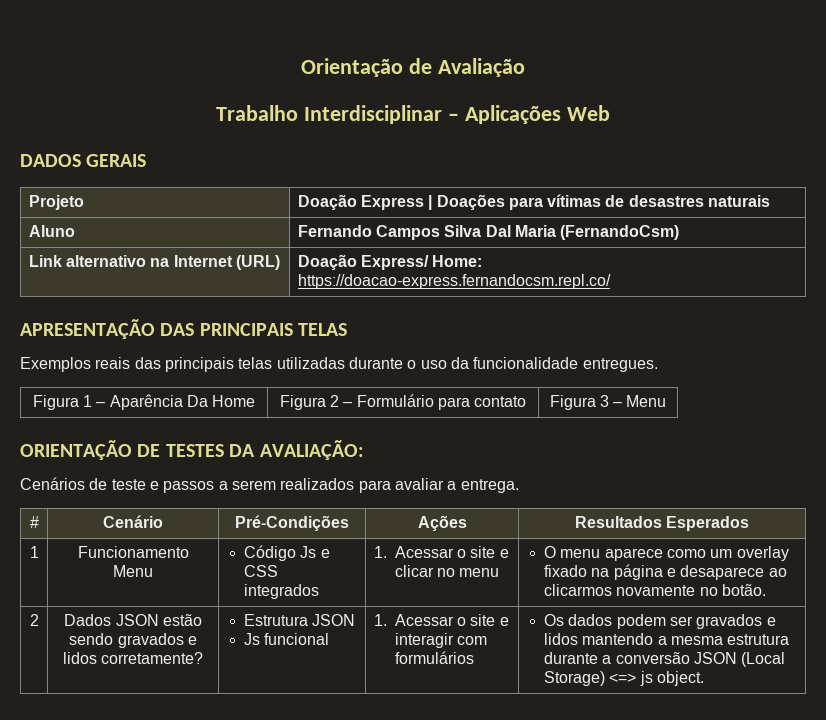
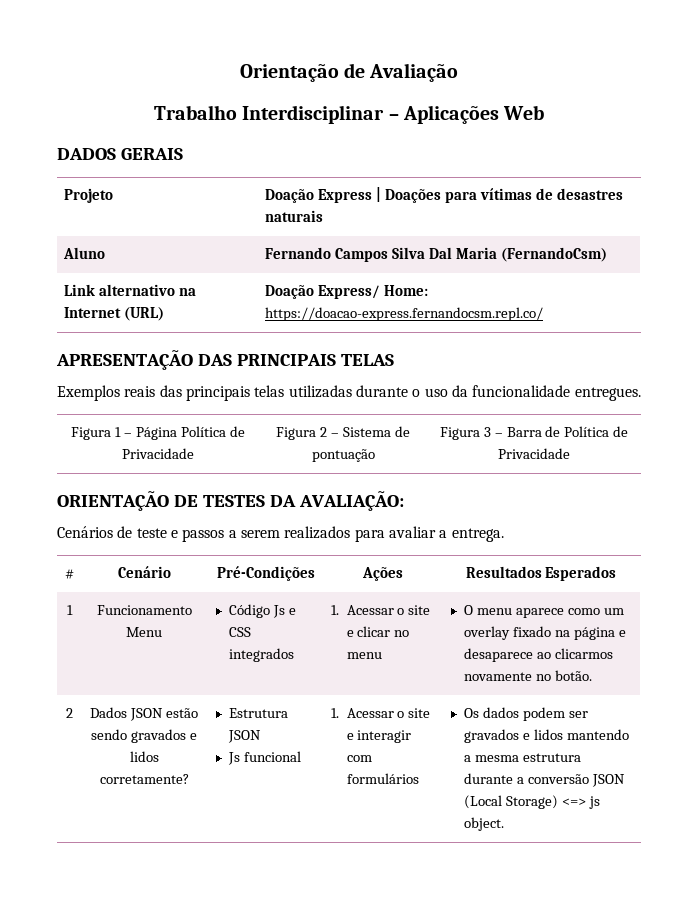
- Figura 1 – Aparência Da Home | Figura 2 – Formulário para contato | Figura 3 – Menu
+ Figura 1 – Página Política de Privacidade | Figura 2 – Sistema de pontuação | Figura 3 – Barra de Política de Privacidade

